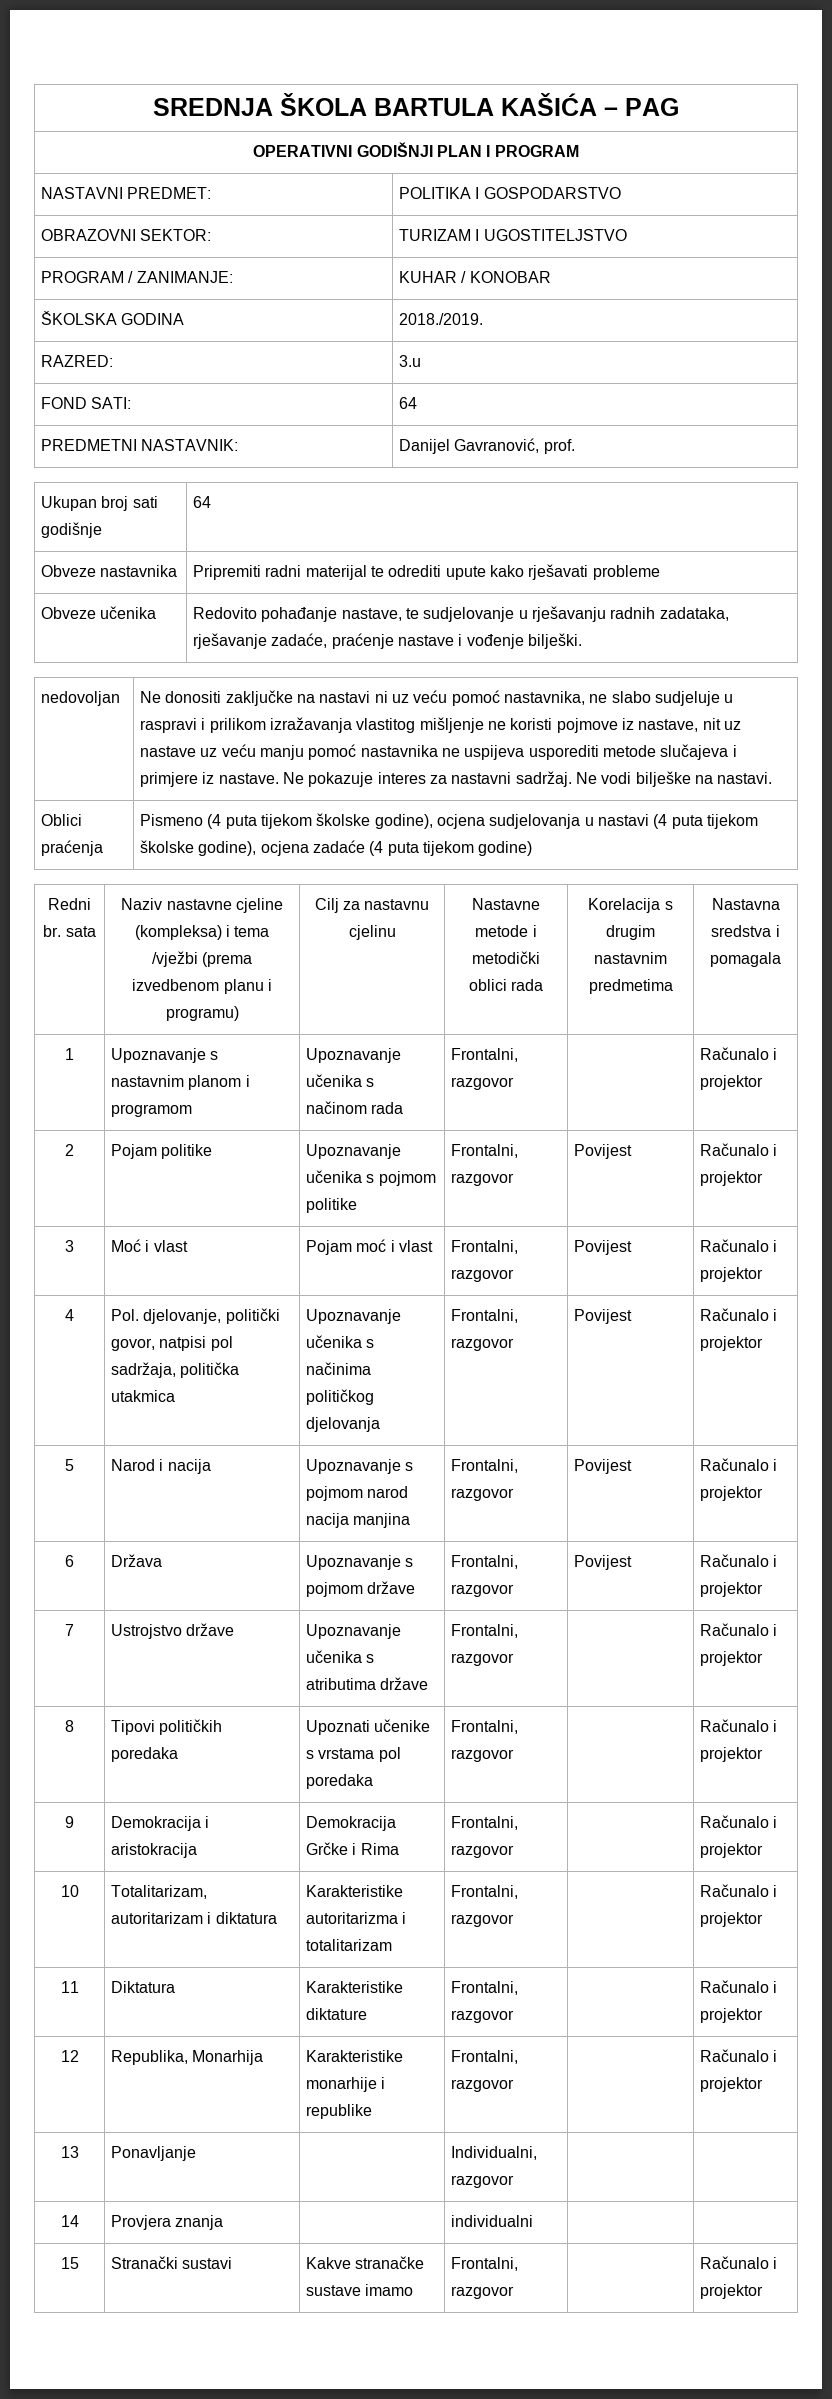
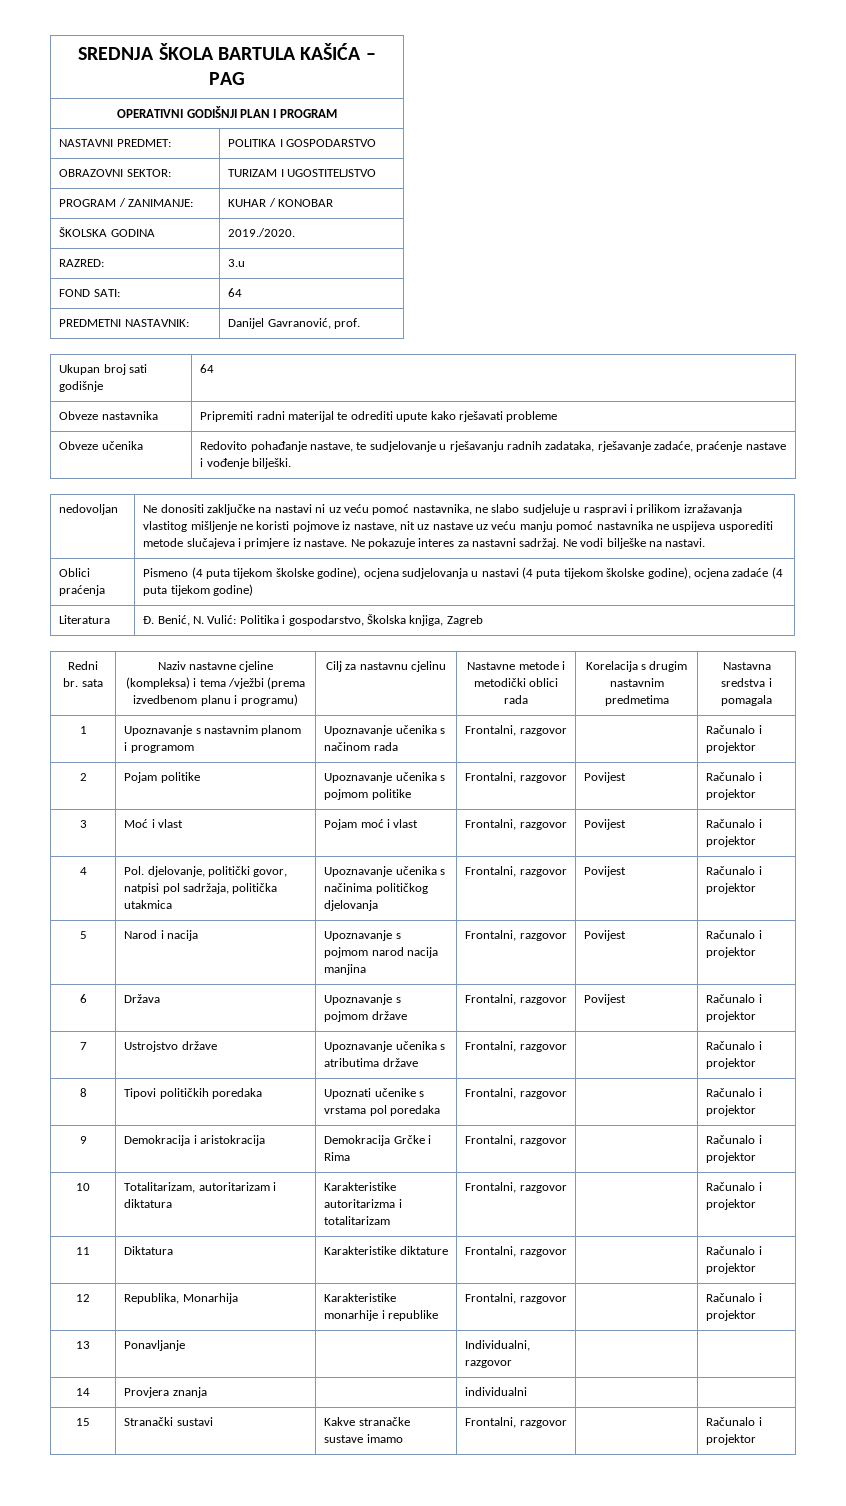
- ŠKOLSKA GODINA | 2018./2019.
+ ŠKOLSKA GODINA | 2019./2020.
+ Literatura | Đ. Benić, N. Vulić: Politika i gospodarstvo, Školska knjiga, Zagreb

